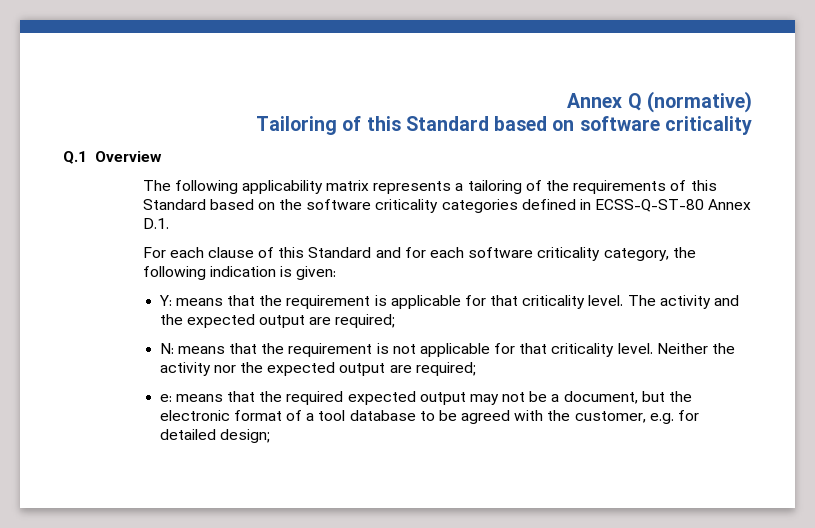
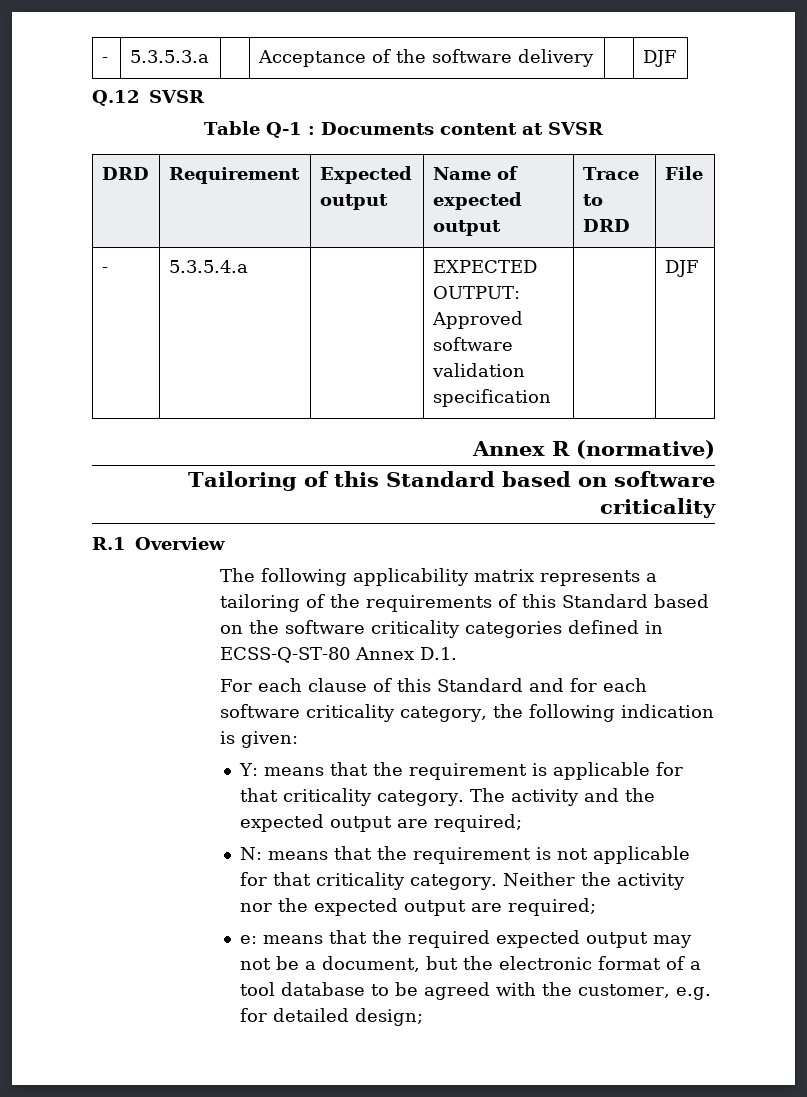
- Annex Q (normative)
+ - | 5.3.5.3.a | | Acceptance of the software delivery | | DJF
+ Q.12 SVSR
+ Table Q-1 : Documents content at SVSR
+ DRD | Requirement | Expected output | Name of expected output | Trace to DRD | File
+ - | 5.3.5.4.a | | EXPECTED OUTPUT: Approved software validation specification | | DJF
+ Annex R (normative)
- Q.1 Overview
+ R.1 Overview
- Y: means that the requirement is applicable for that criticality level.
+ Y: means that the requirement is applicable for that criticality category.
- N: means that the requirement is not applicable for that criticality level.
+ N: means that the requirement is not applicable for that criticality category.

